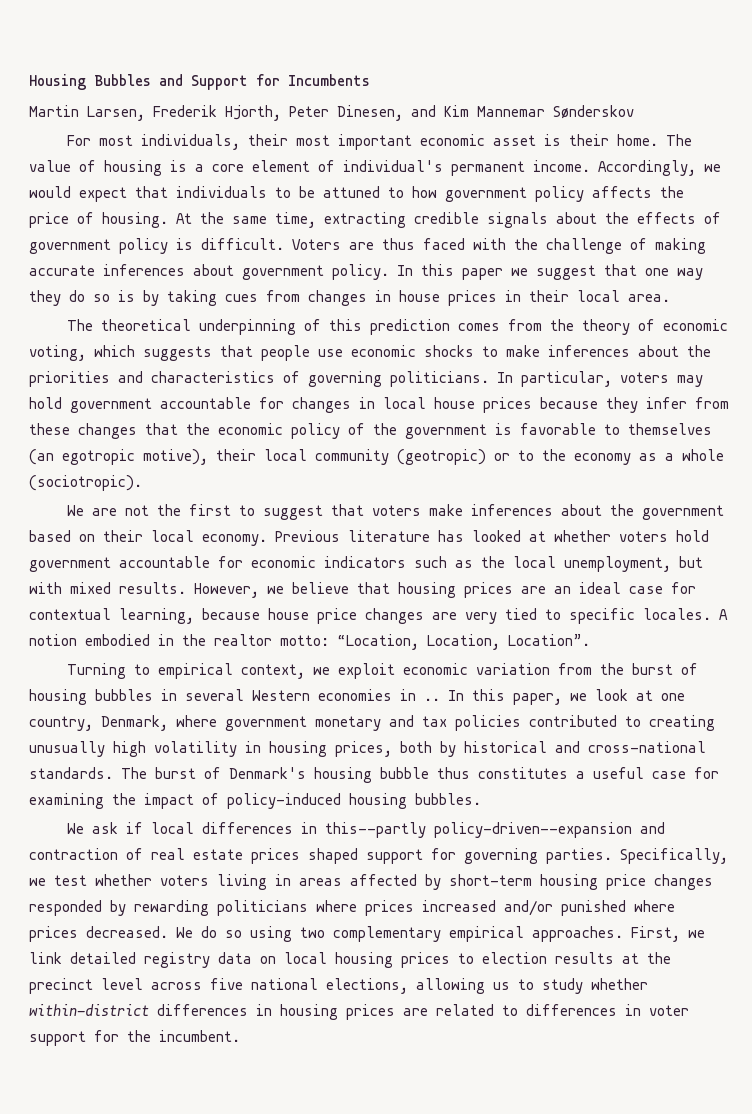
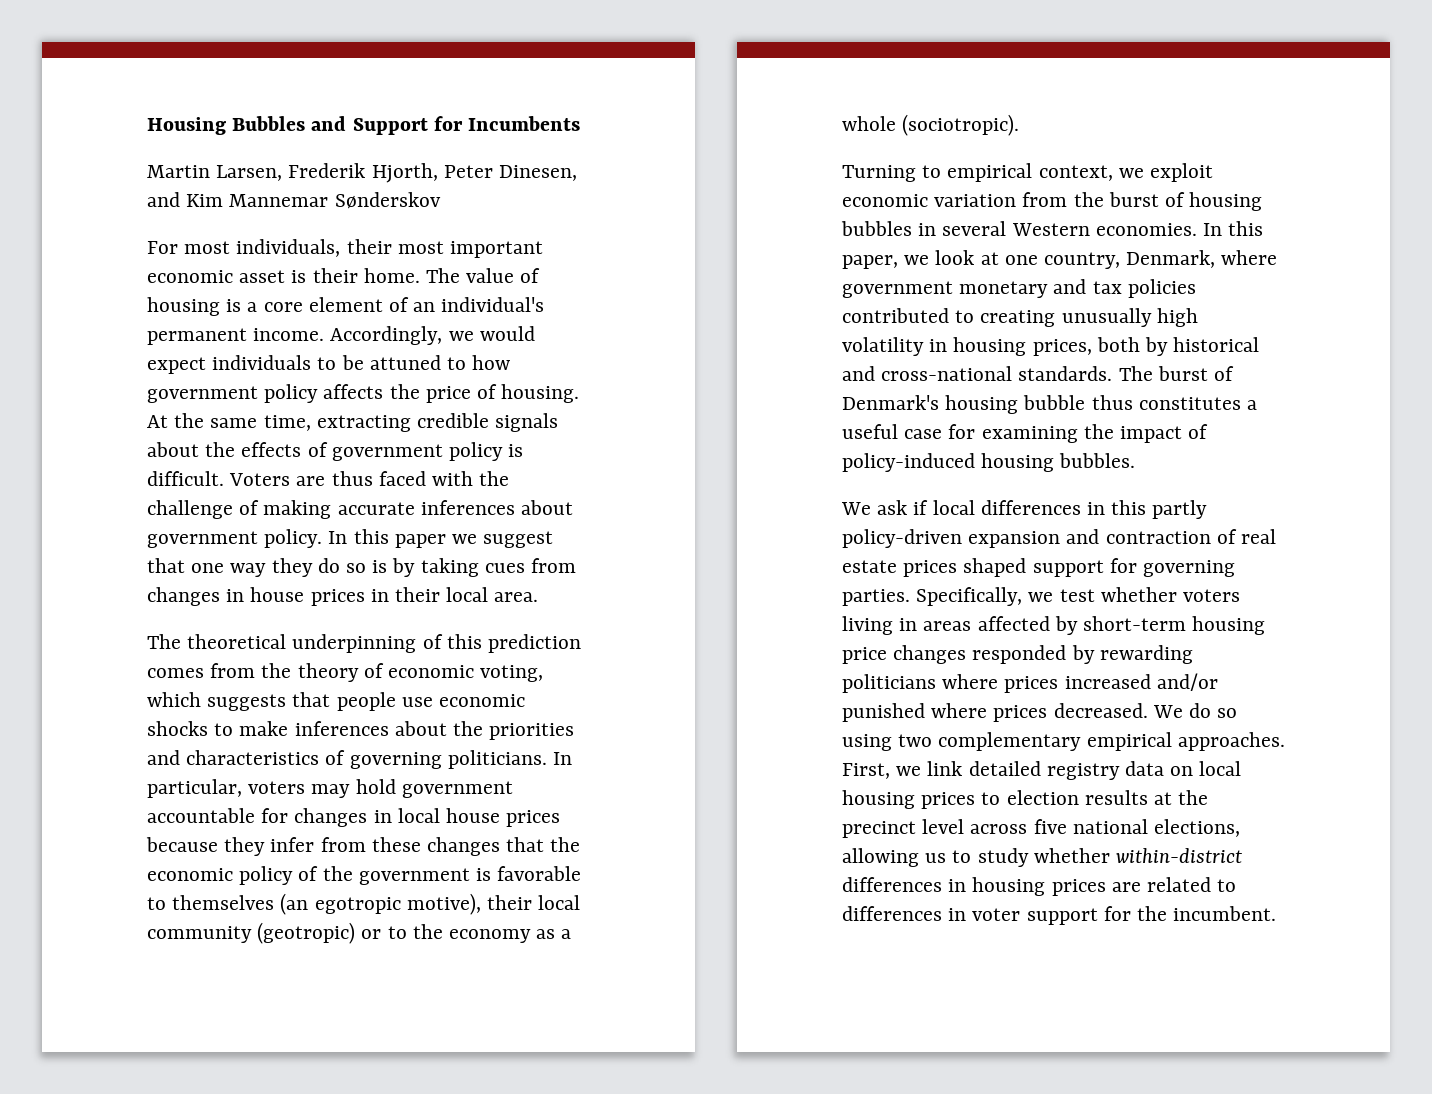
- The value of housing is a core element of individual's permanent income.
+ The value of housing is a core element of an individual's permanent income.
- Accordingly, we would expect that individuals to be attuned to how government policy affects the price of housing.
+ Accordingly, we would expect individuals to be attuned to how government policy affects the price of housing.
- We are not the first to suggest that voters make inferences about the government based on their local economy. Previous literature has looked at whether voters hold government accountable for economic indicators such as the local unemployment, but with mixed results. However, we believe that housing prices are an ideal case for contextual learning, because house price changes are very tied to specific locales. A notion embodied in the realtor motto: “Location, Location, Location”.
- Turning to empirical context, we exploit economic variation from the burst of housing bubbles in several Western economies in ..
+ Turning to empirical context, we exploit economic variation from the burst of housing bubbles in several Western economies.
- We ask if local differences in this--partly policy-driven--expansion and contraction of real estate prices shaped support for governing parties.
+ We ask if local differences in this partly policy-driven expansion and contraction of real estate prices shaped support for governing parties.

